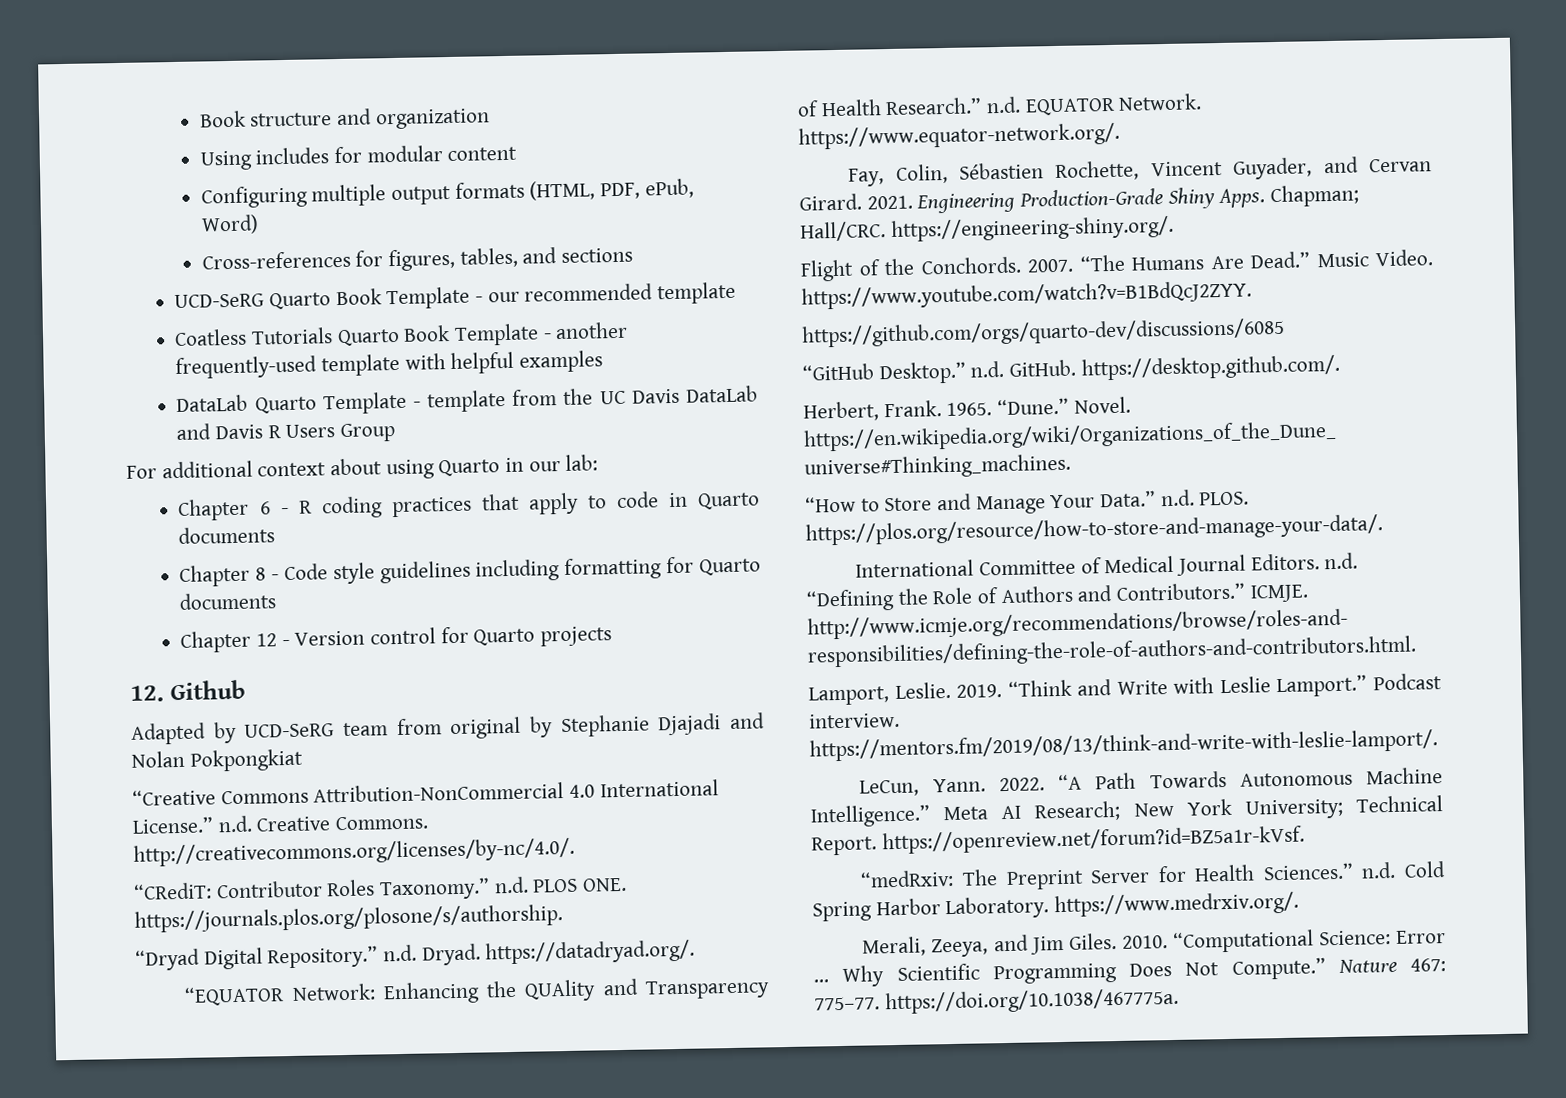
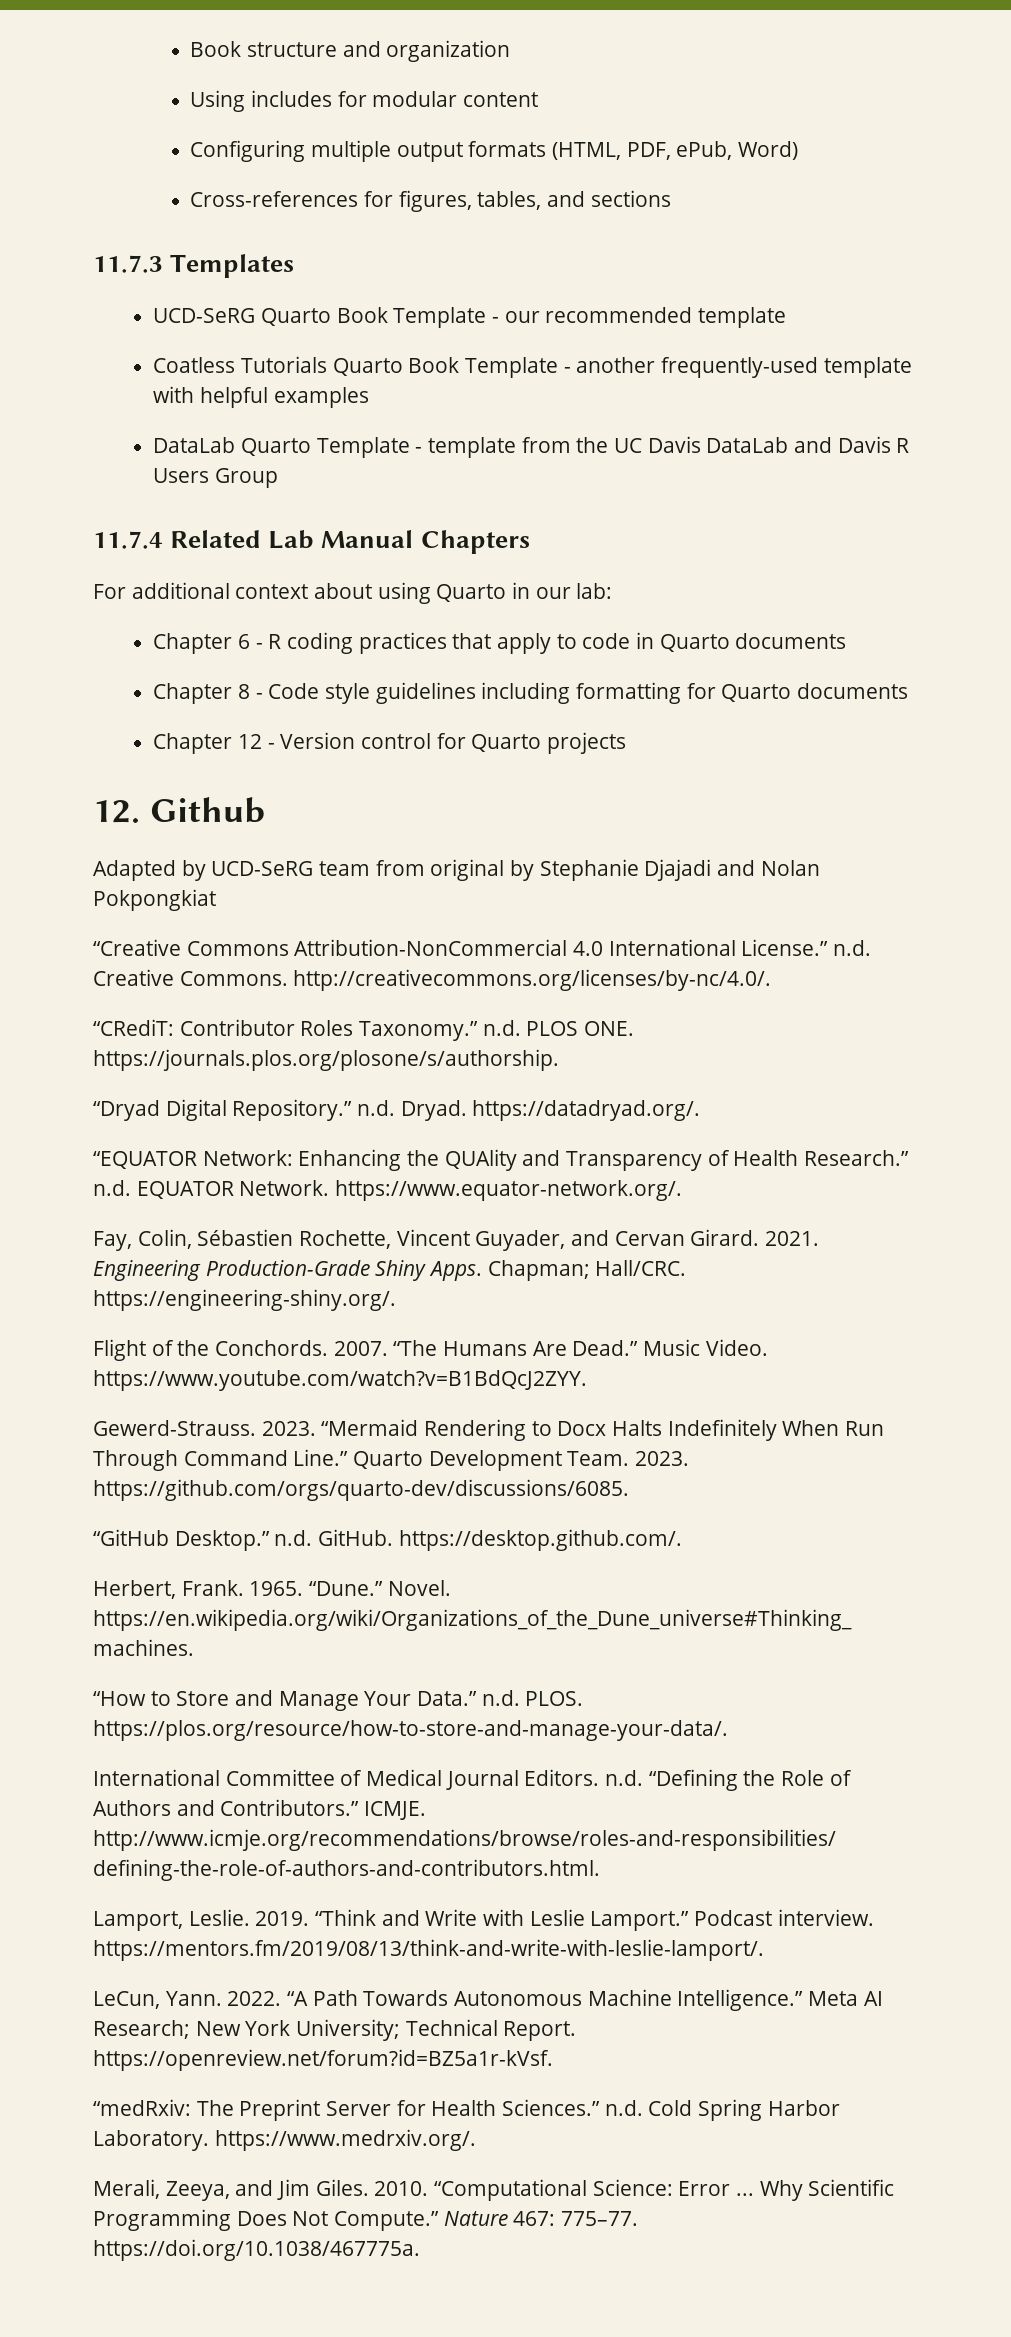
+ 11.7.3 Templates
+ 11.7.4 Related Lab Manual Chapters
- https://github.com/orgs/quarto-dev/discussions/6085
+ Gewerd-Strauss. 2023. “Mermaid Rendering to Docx Halts Indefinitely When Run Through Command Line.” Quarto Development Team. 2023. https://github.com/orgs/quarto-dev/discussions/6085.

